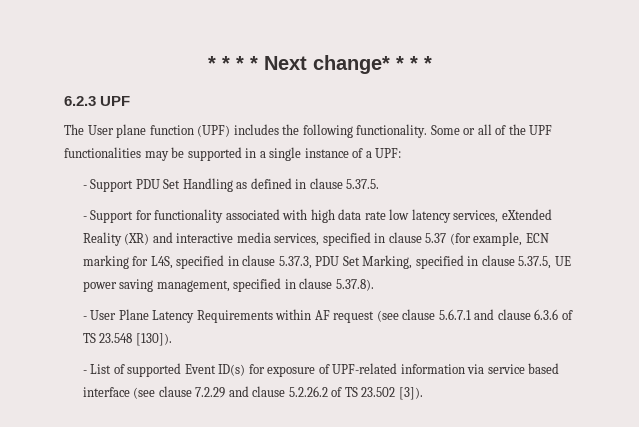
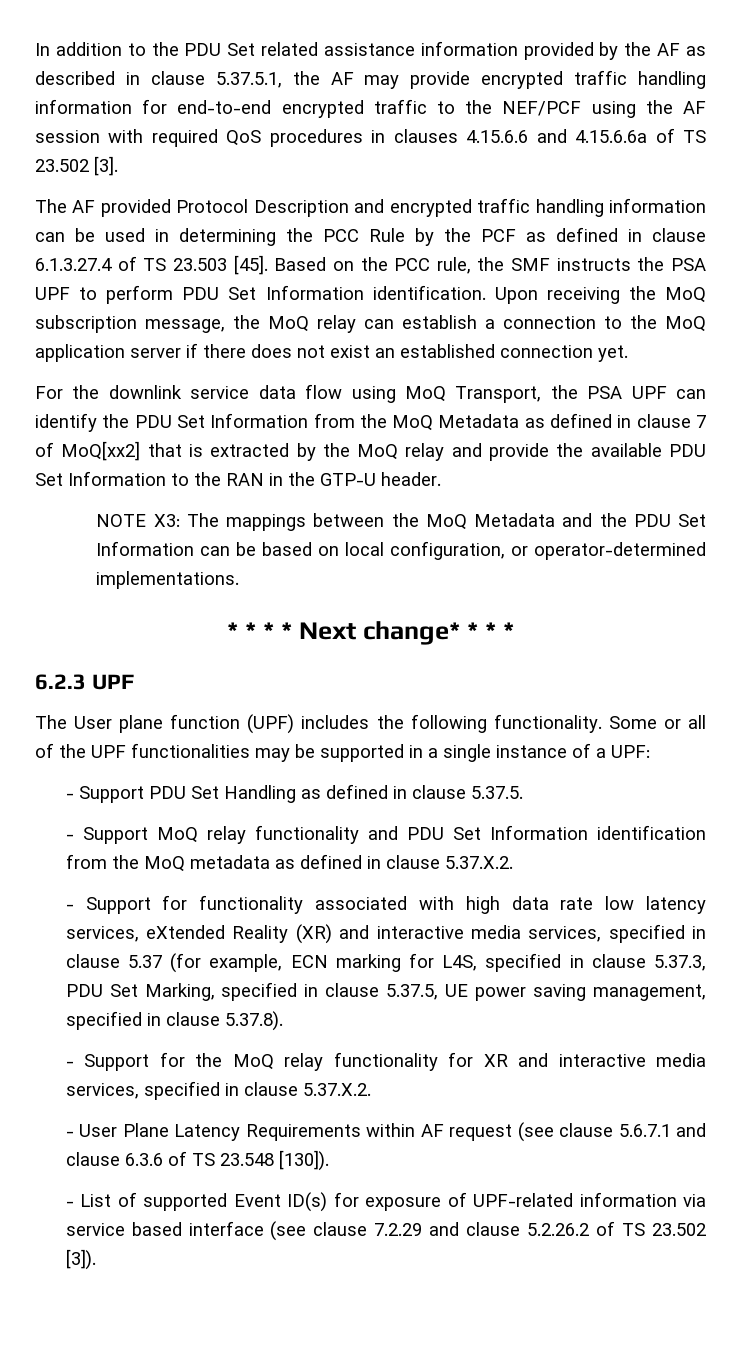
+ In addition to the PDU Set related assistance information provided by the AF as described in clause 5.37.5.1, the AF may provide encrypted traffic handling information for end-to-end encrypted traffic to the NEF/PCF using the AF session with required QoS procedures in clauses 4.15.6.6 and 4.15.6.6a of TS 23.502 [3].
+ The AF provided Protocol Description and encrypted traffic handling information can be used in determining the PCC Rule by the PCF as defined in clause 6.1.3.27.4 of TS 23.503 [45]. Based on the PCC rule, the SMF instructs the PSA UPF to perform PDU Set Information identification. Upon receiving the MoQ subscription message, the MoQ relay can establish a connection to the MoQ application server if there does not exist an established connection yet.
+ For the downlink service data flow using MoQ Transport, the PSA UPF can identify the PDU Set Information from the MoQ Metadata as defined in clause 7 of MoQ[xx2] that is extracted by the MoQ relay and provide the available PDU Set Information to the RAN in the GTP-U header.
+ NOTE X3: The mappings between the MoQ Metadata and the PDU Set Information can be based on local configuration, or operator-determined implementations.
+ - Support MoQ relay functionality and PDU Set Information identification from the MoQ metadata as defined in clause 5.37.X.2.
+ - Support for the MoQ relay functionality for XR and interactive media services, specified in clause 5.37.X.2.

